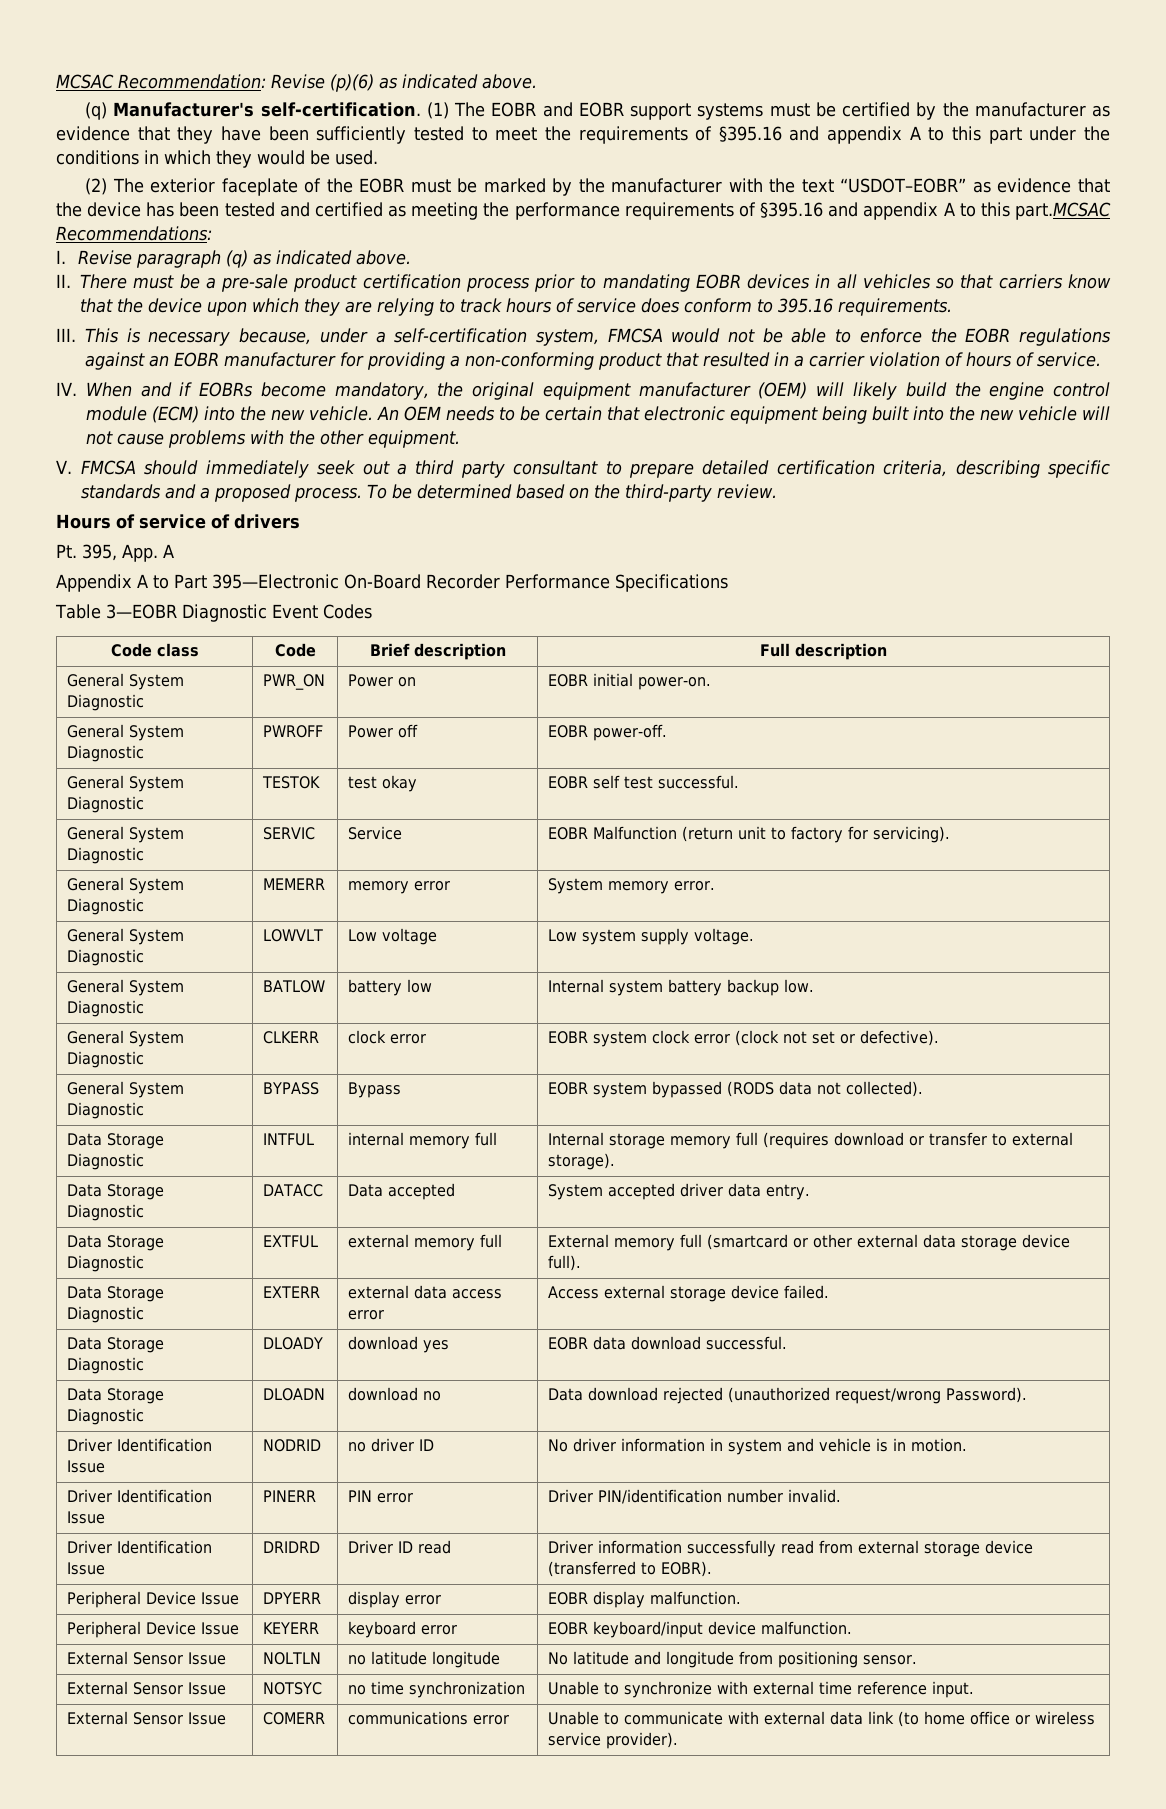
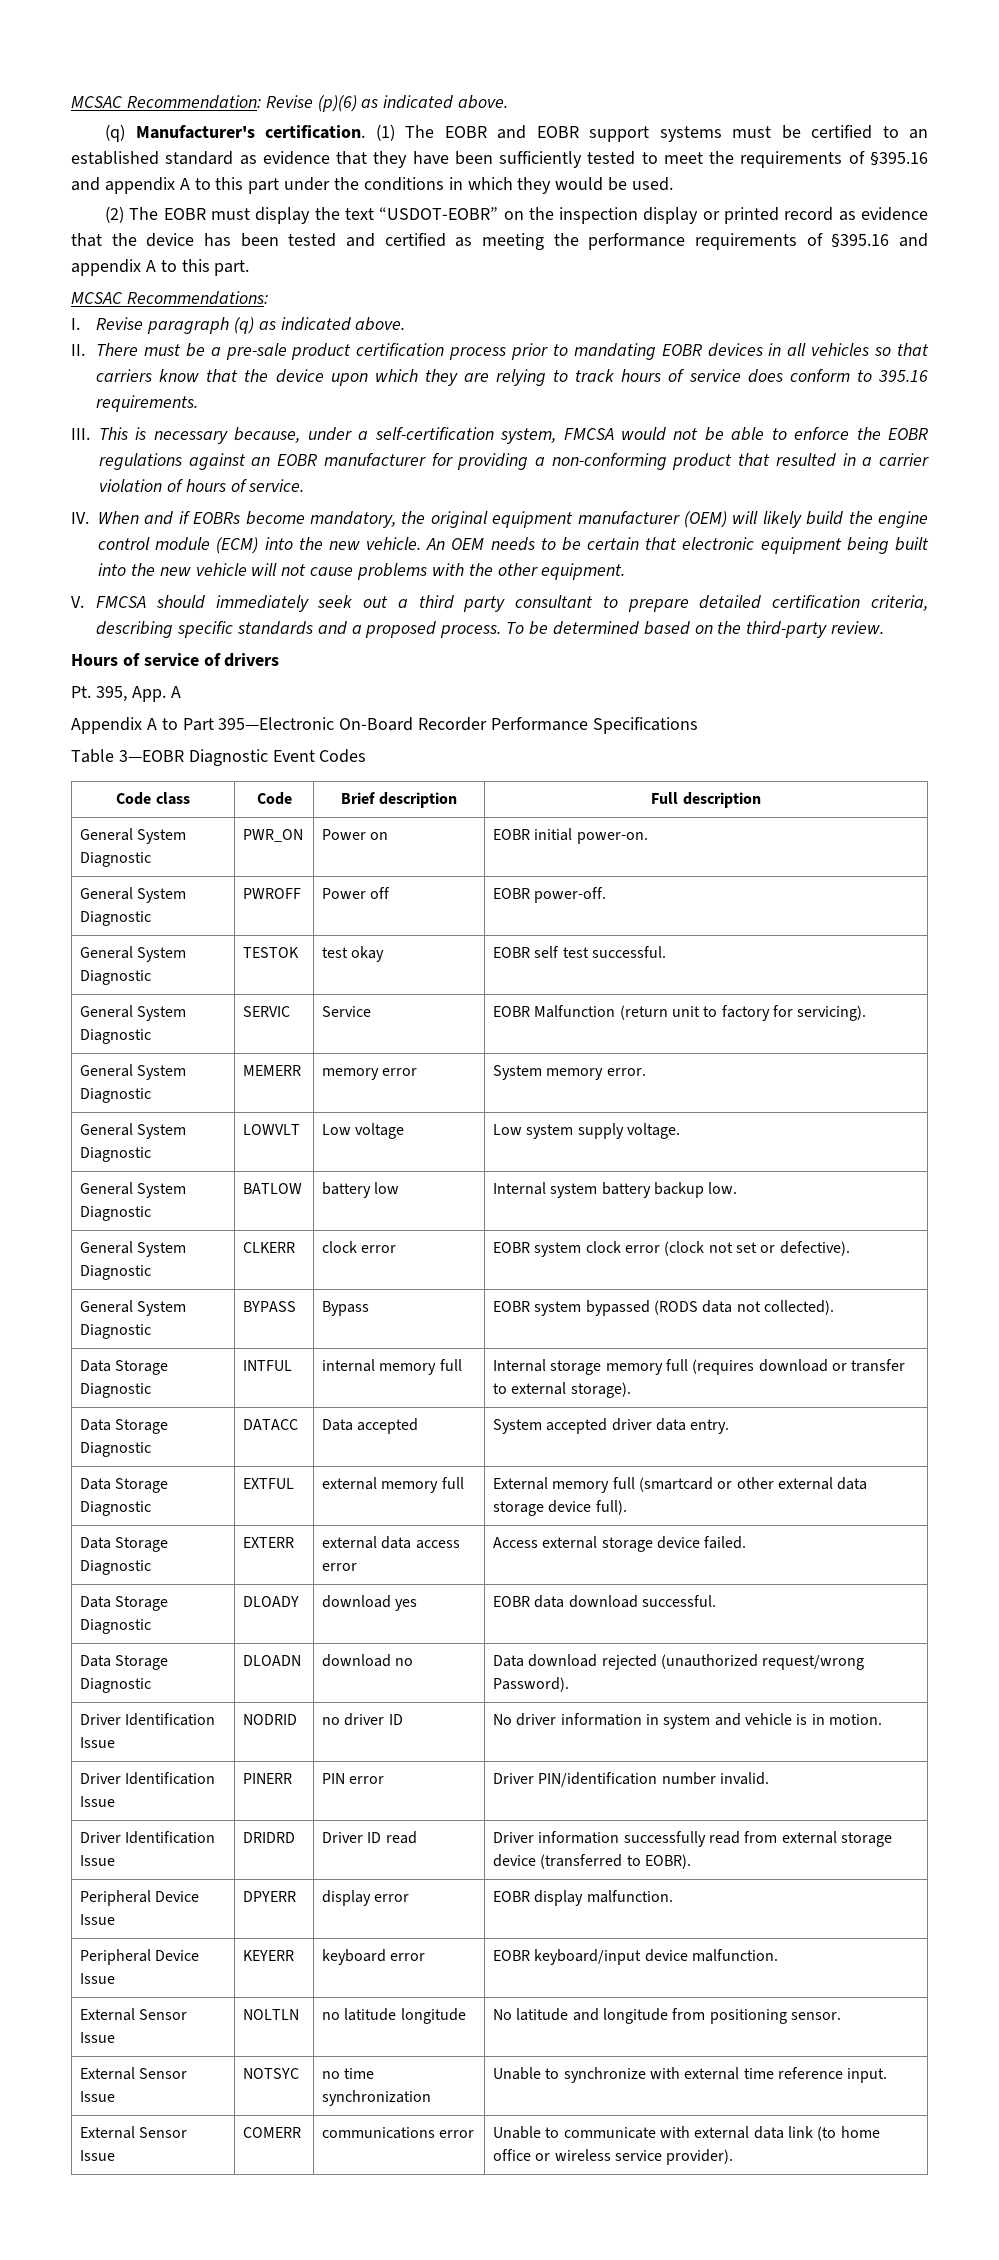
- (q) Manufacturer's self-certification.
+ (q) Manufacturer's certification.
- (1) The EOBR and EOBR support systems must be certified by the manufacturer as evidence that they have been sufficiently tested to meet the requirements of §395.16 and appendix A to this part under the conditions in which they would be used.
+ (1) The EOBR and EOBR support systems must be certified to an established standard as evidence that they have been sufficiently tested to meet the requirements of §395.16 and appendix A to this part under the conditions in which they would be used.
- (2) The exterior faceplate of the EOBR must be marked by the manufacturer with the text “USDOT–EOBR” as evidence that the device has been tested and certified as meeting the performance requirements of §395.16 and appendix A to this part.MCSAC Recommendations:
+ (2) The EOBR must display the text “USDOT-EOBR” on the inspection display or printed record as evidence that the device has been tested and certified as meeting the performance requirements of §395.16 and appendix A to this part.
+ MCSAC Recommendations:

